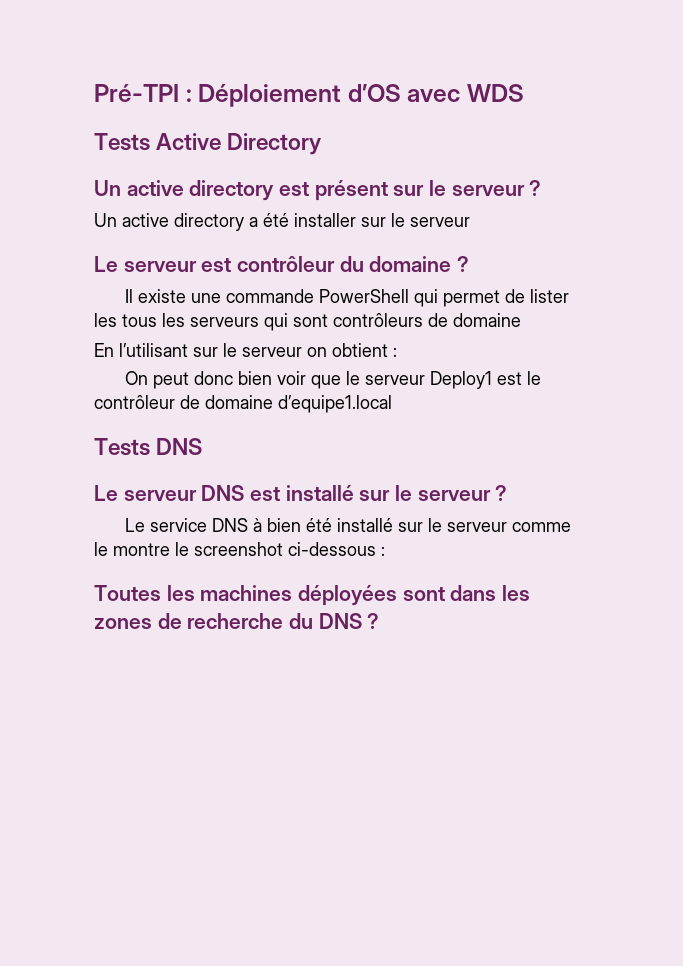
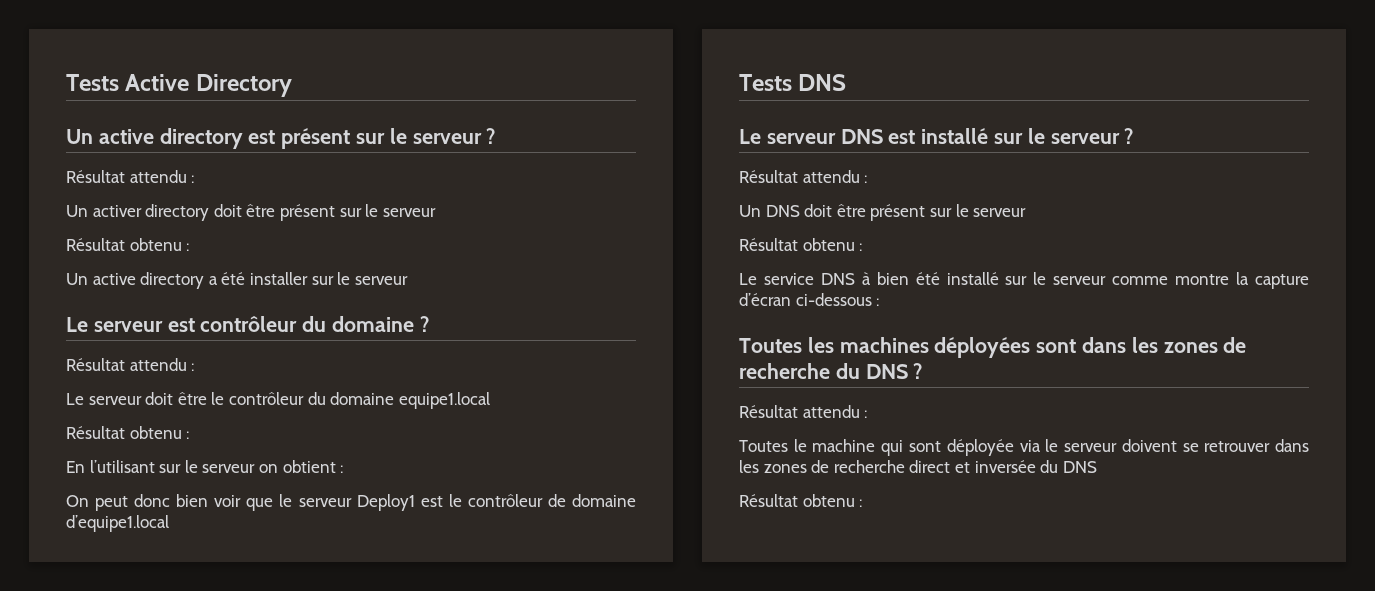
- Pré-TPI : Déploiement d’OS avec WDS
  Un active directory est présent sur le serveur ?
+ Résultat attendu :
+ Un activer directory doit être présent sur le serveur
+ Résultat obtenu :
  Le serveur est contrôleur du domaine ?
- Il existe une commande PowerShell qui permet de lister les tous les serveurs qui sont contrôleurs de domaine
+ Résultat attendu :
+ Le serveur doit être le contrôleur du domaine equipe1.local
+ Résultat obtenu :
  Le serveur DNS est installé sur le serveur ?
+ Résultat attendu :
+ Un DNS doit être présent sur le serveur
+ Résultat obtenu :
- Le service DNS à bien été installé sur le serveur comme le montre le screenshot ci-dessous :
+ Le service DNS à bien été installé sur le serveur comme montre la capture d’écran ci-dessous :
  Toutes les machines déployées sont dans les zones de recherche du DNS ?
+ Résultat attendu :
+ Toutes le machine qui sont déployée via le serveur doivent se retrouver dans les zones de recherche direct et inversée du DNS
+ Résultat obtenu :

